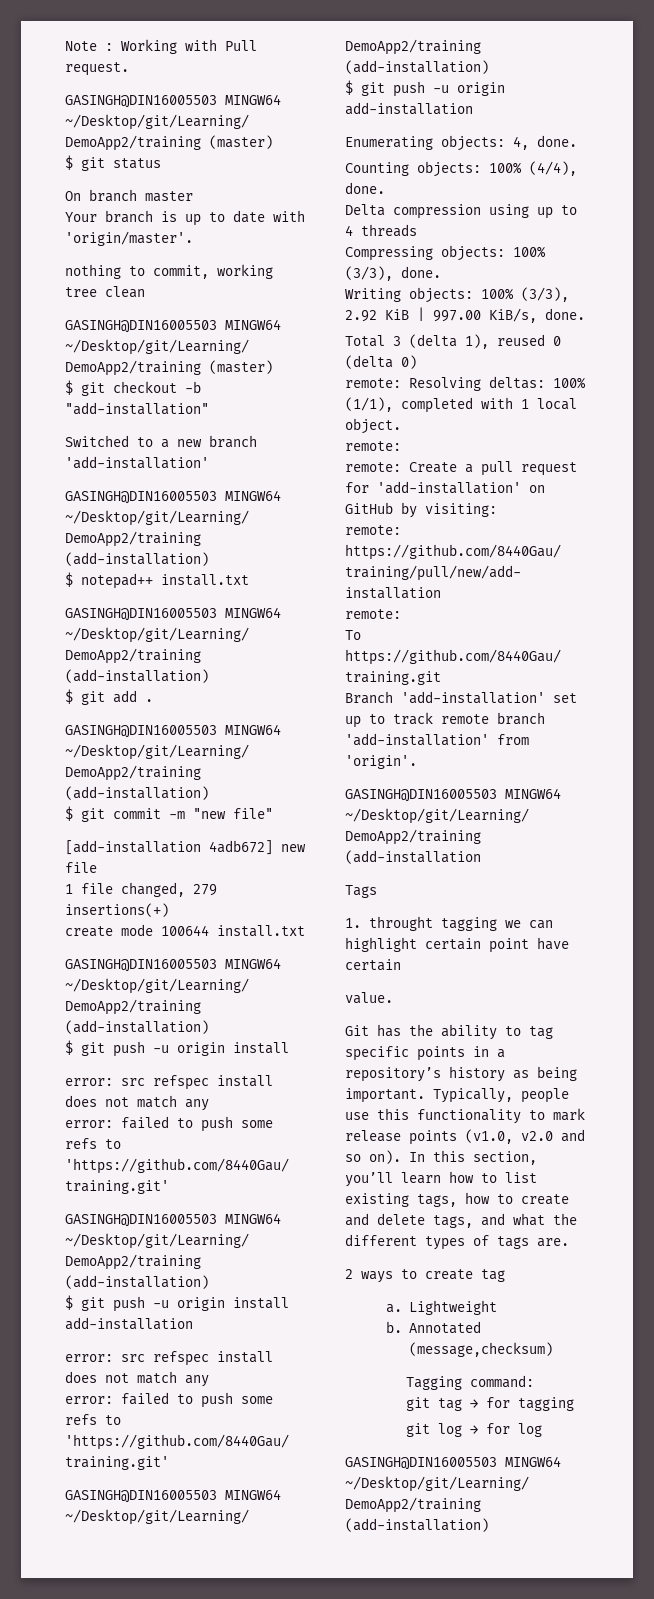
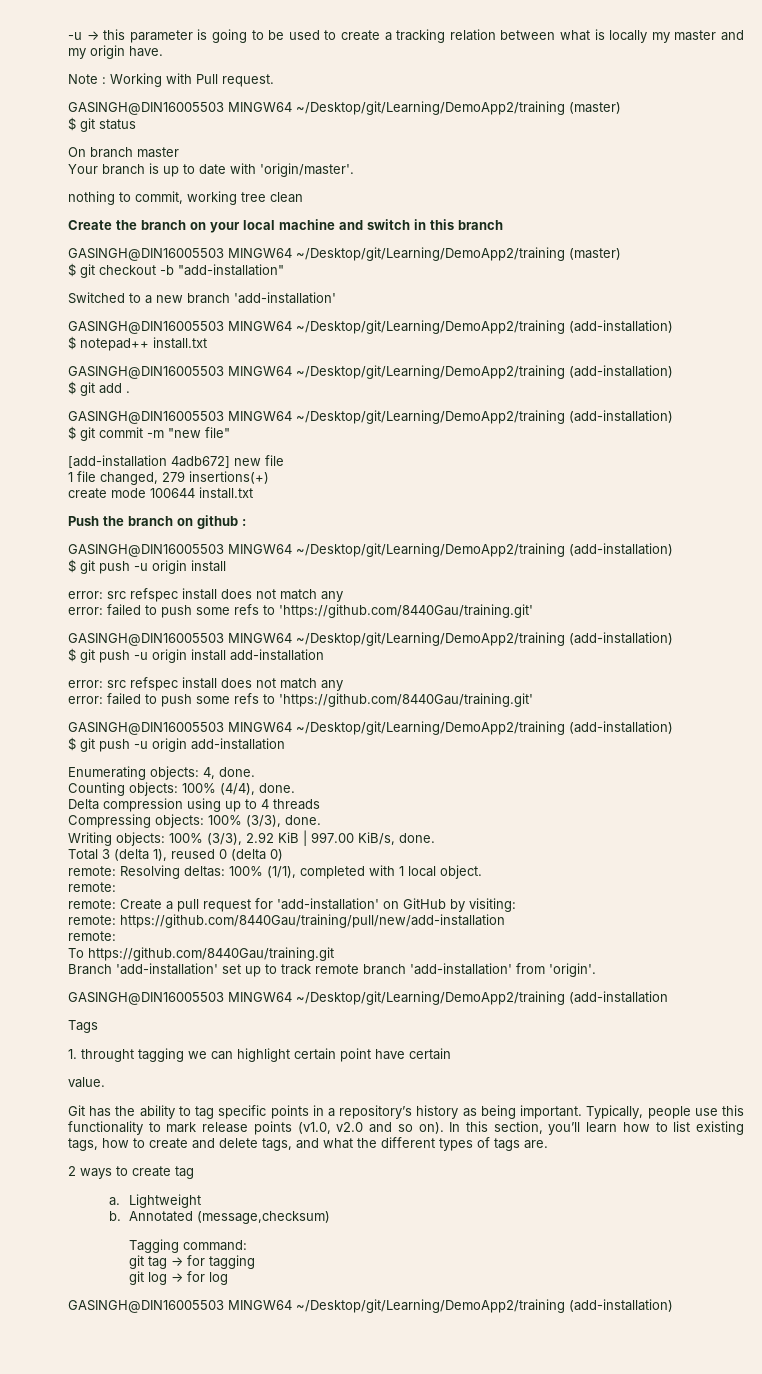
+ -u → this parameter is going to be used to create a tracking relation between what is locally my master and my origin have.
+ Create the branch on your local machine and switch in this branch
+ Push the branch on github :

